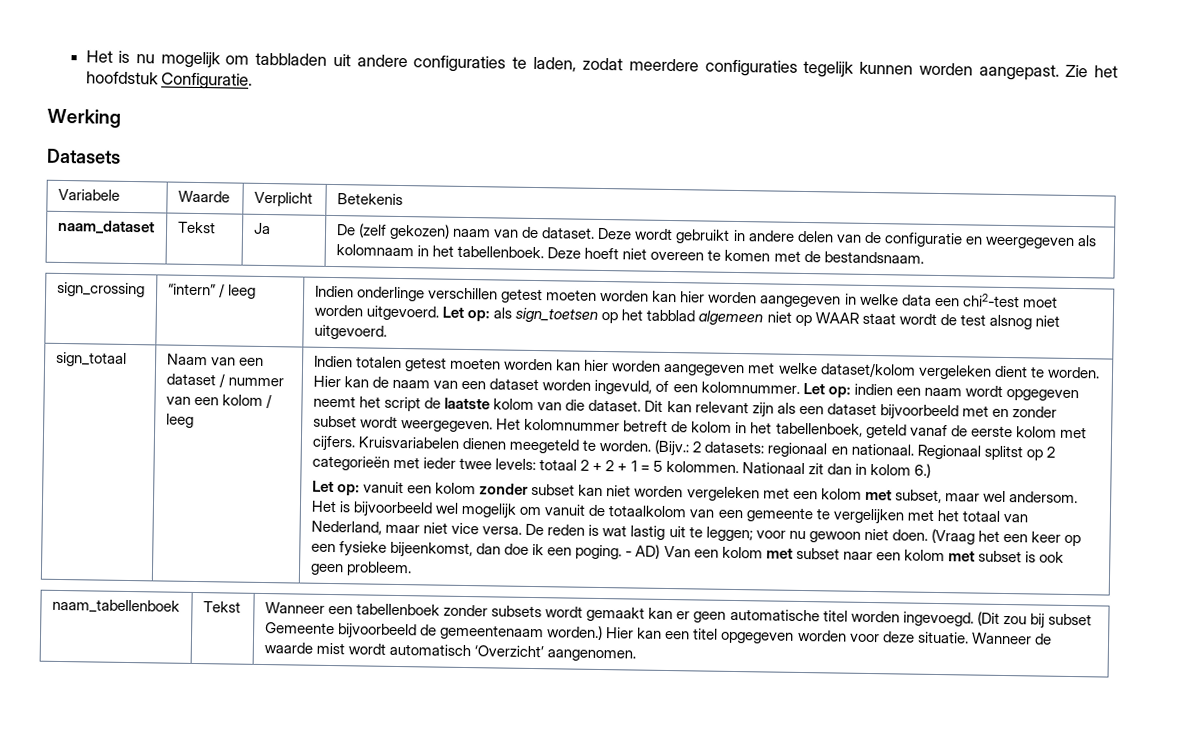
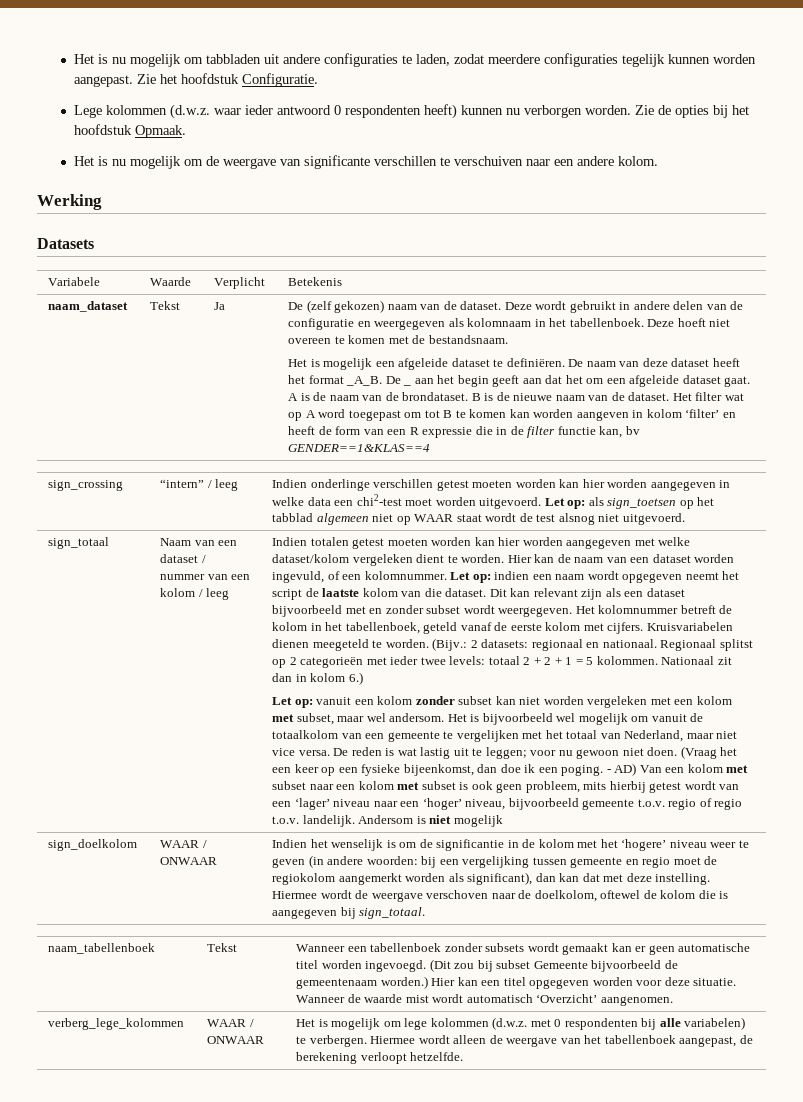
+ Lege kolommen (d.w.z. waar ieder antwoord 0 respondenten heeft) kunnen nu verborgen worden. Zie de opties bij het hoofdstuk Opmaak.
+ Het is nu mogelijk om de weergave van significante verschillen te verschuiven naar een andere kolom.
+ Het is mogelijk een afgeleide dataset te definiëren. De naam van deze dataset heeft het format _A_B. De _ aan het begin geeft aan dat het om een afgeleide dataset gaat. A is de naam van de brondataset. B is de nieuwe naam van de dataset. Het filter wat op A word toegepast om tot B te komen kan worden aangeven in kolom ‘filter’ en heeft de form van een R expressie die in de filter functie kan, bv GENDER==1&KLAS==4
- - AD) Van een kolom met subset naar een kolom met subset is ook geen probleem.
+ - AD) Van een kolom met subset naar een kolom met subset is ook geen probleem, mits hierbij getest wordt van een ‘lager’ niveau naar een ‘hoger’ niveau, bijvoorbeeld gemeente t.o.v. regio of regio t.o.v. landelijk. Andersom is niet mogelijk
+ sign_doelkolom | WAAR / ONWAAR | Indien het wenselijk is om de significantie in de kolom met het ‘hogere’ niveau weer te geven (in andere woorden: bij een vergelijking tussen gemeente en regio moet de regiokolom aangemerkt worden als significant), dan kan dat met deze instelling. Hiermee wordt de weergave verschoven naar de doelkolom, oftewel de kolom die is aangegeven bij sign_totaal.
+ verberg_lege_kolommen | WAAR / ONWAAR | Het is mogelijk om lege kolommen (d.w.z. met 0 respondenten bij alle variabelen) te verbergen. Hiermee wordt alleen de weergave van het tabellenboek aangepast, de berekening verloopt hetzelfde.

